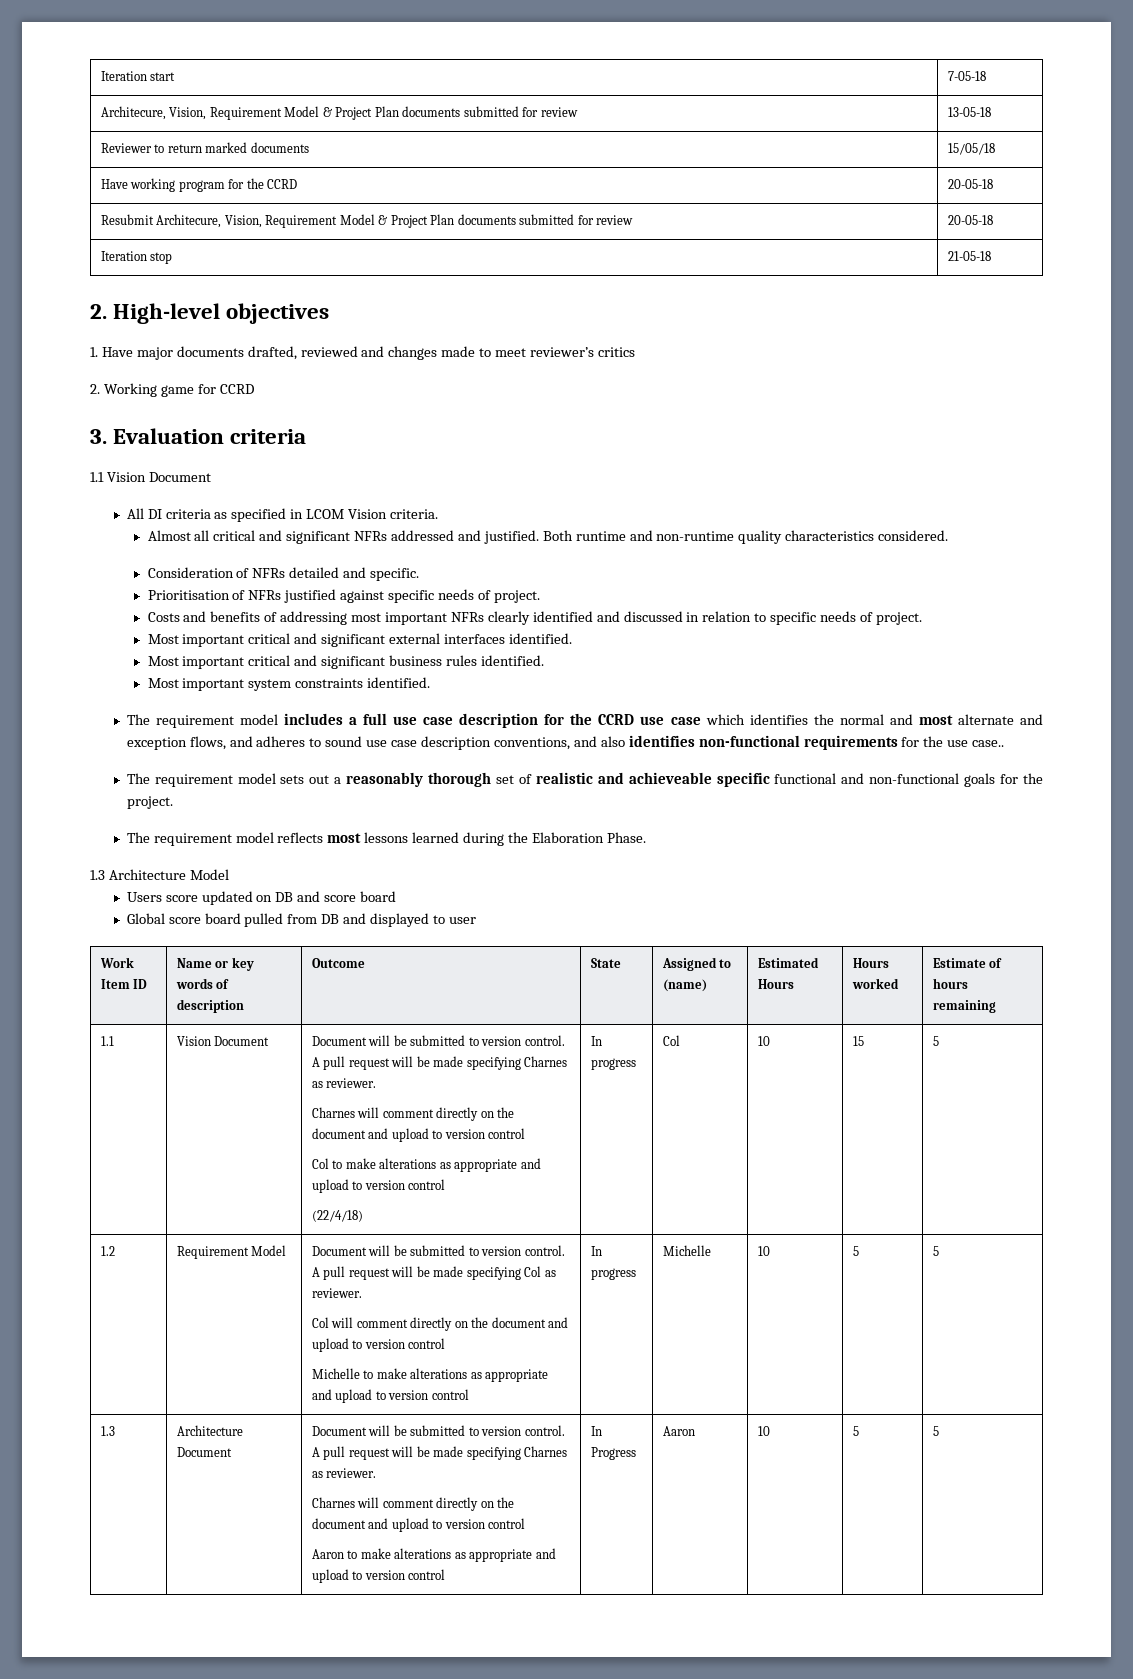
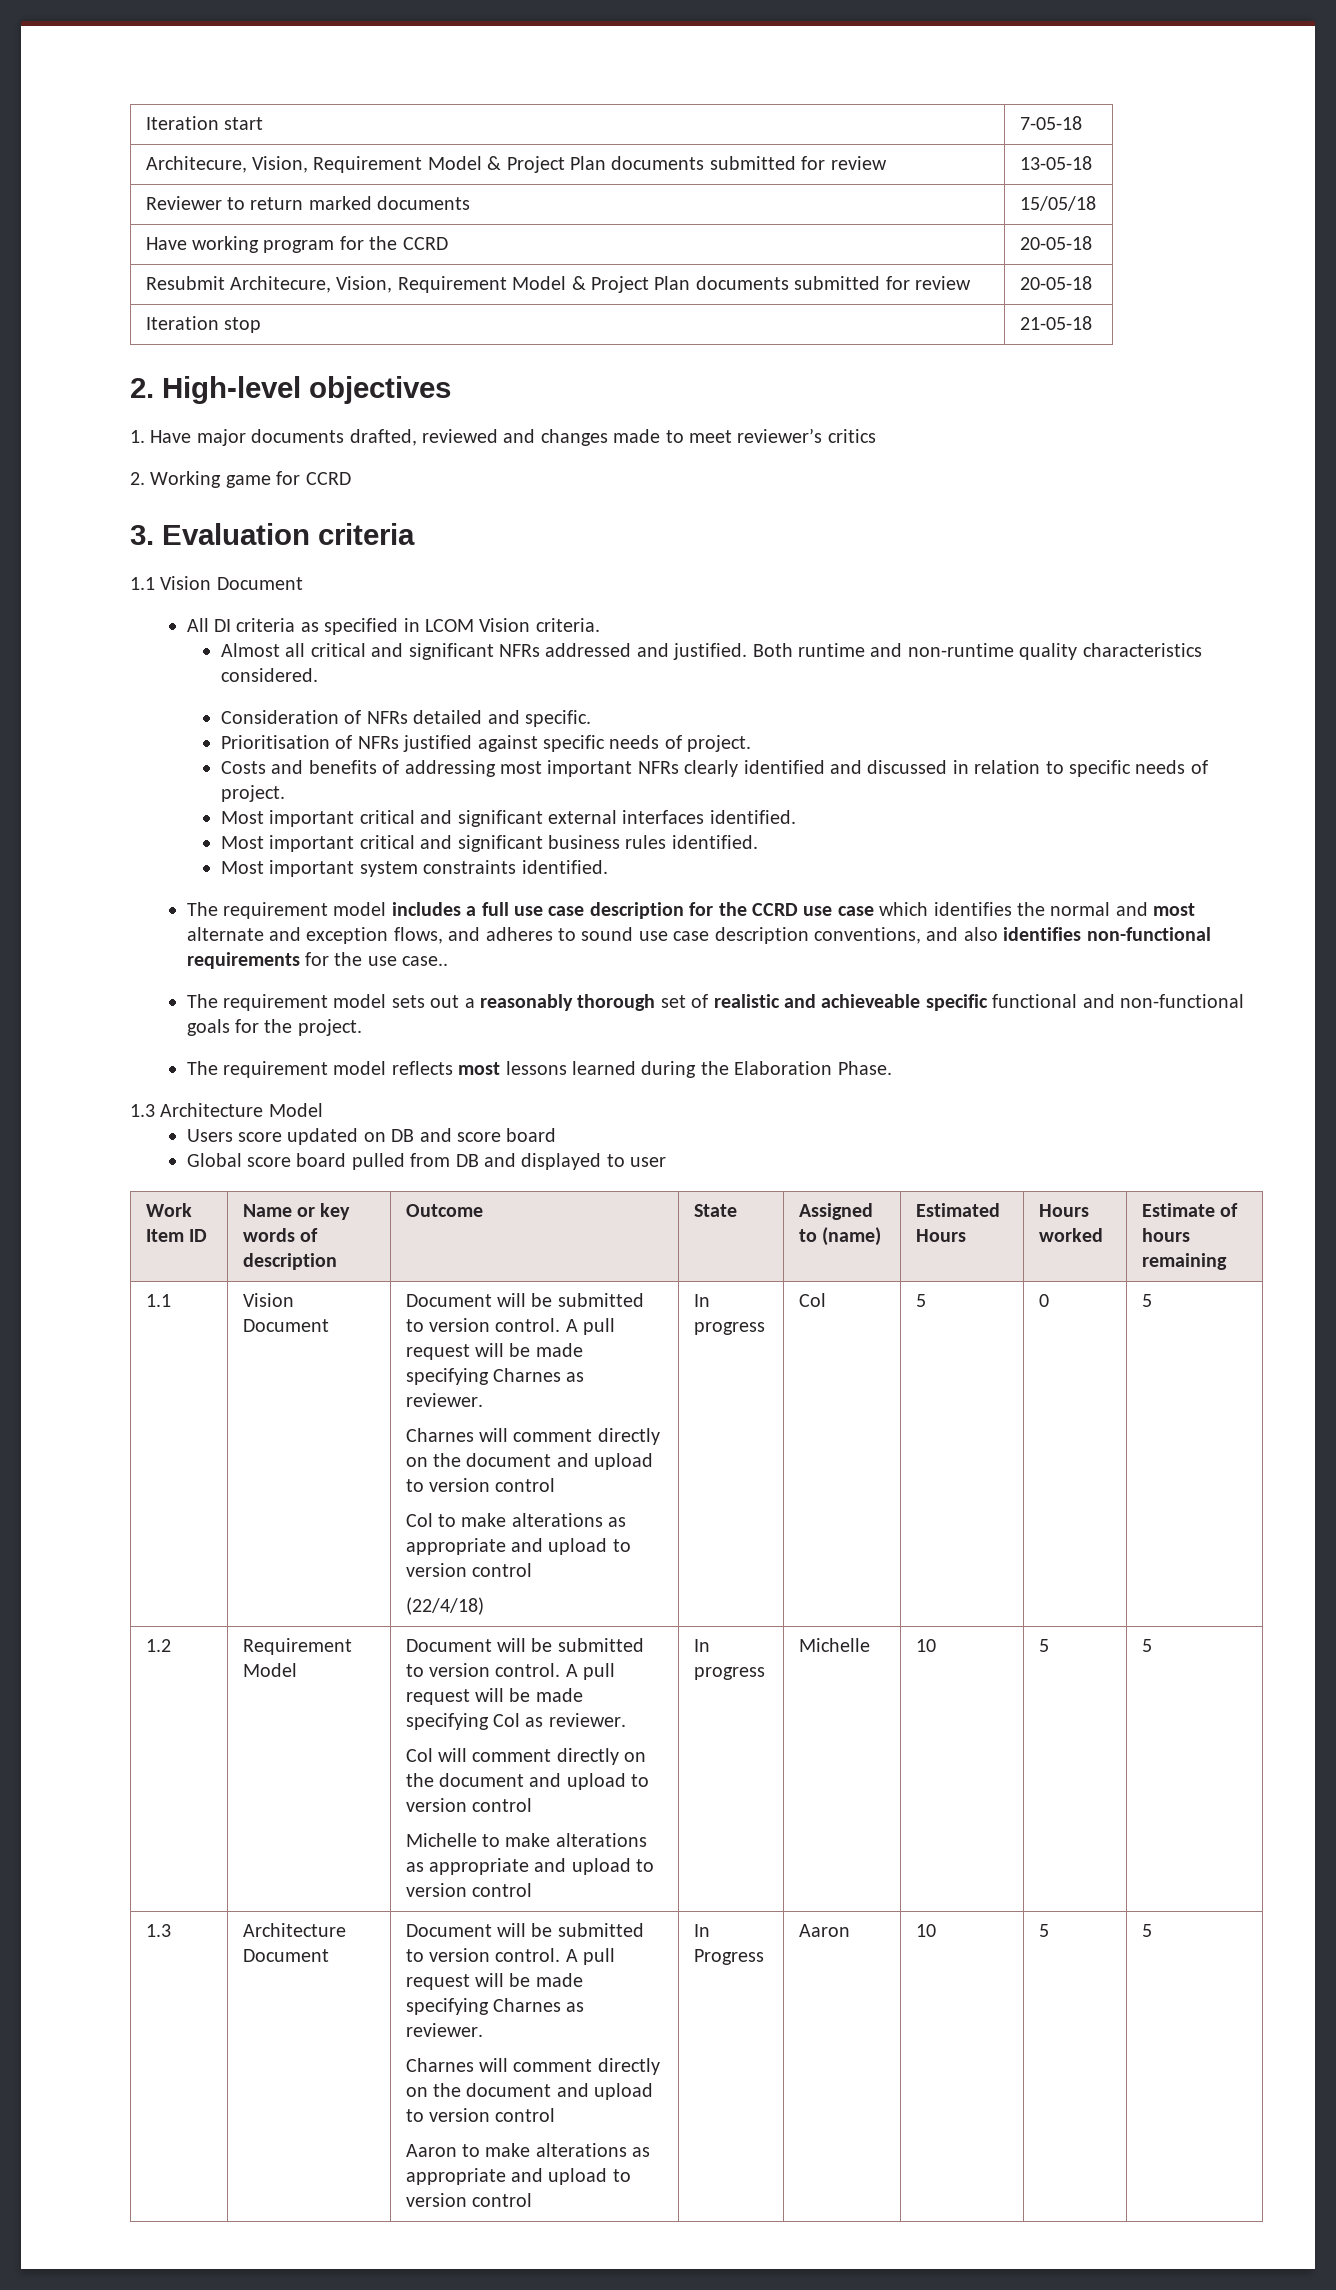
- 10 | 15
+ 5 | 0

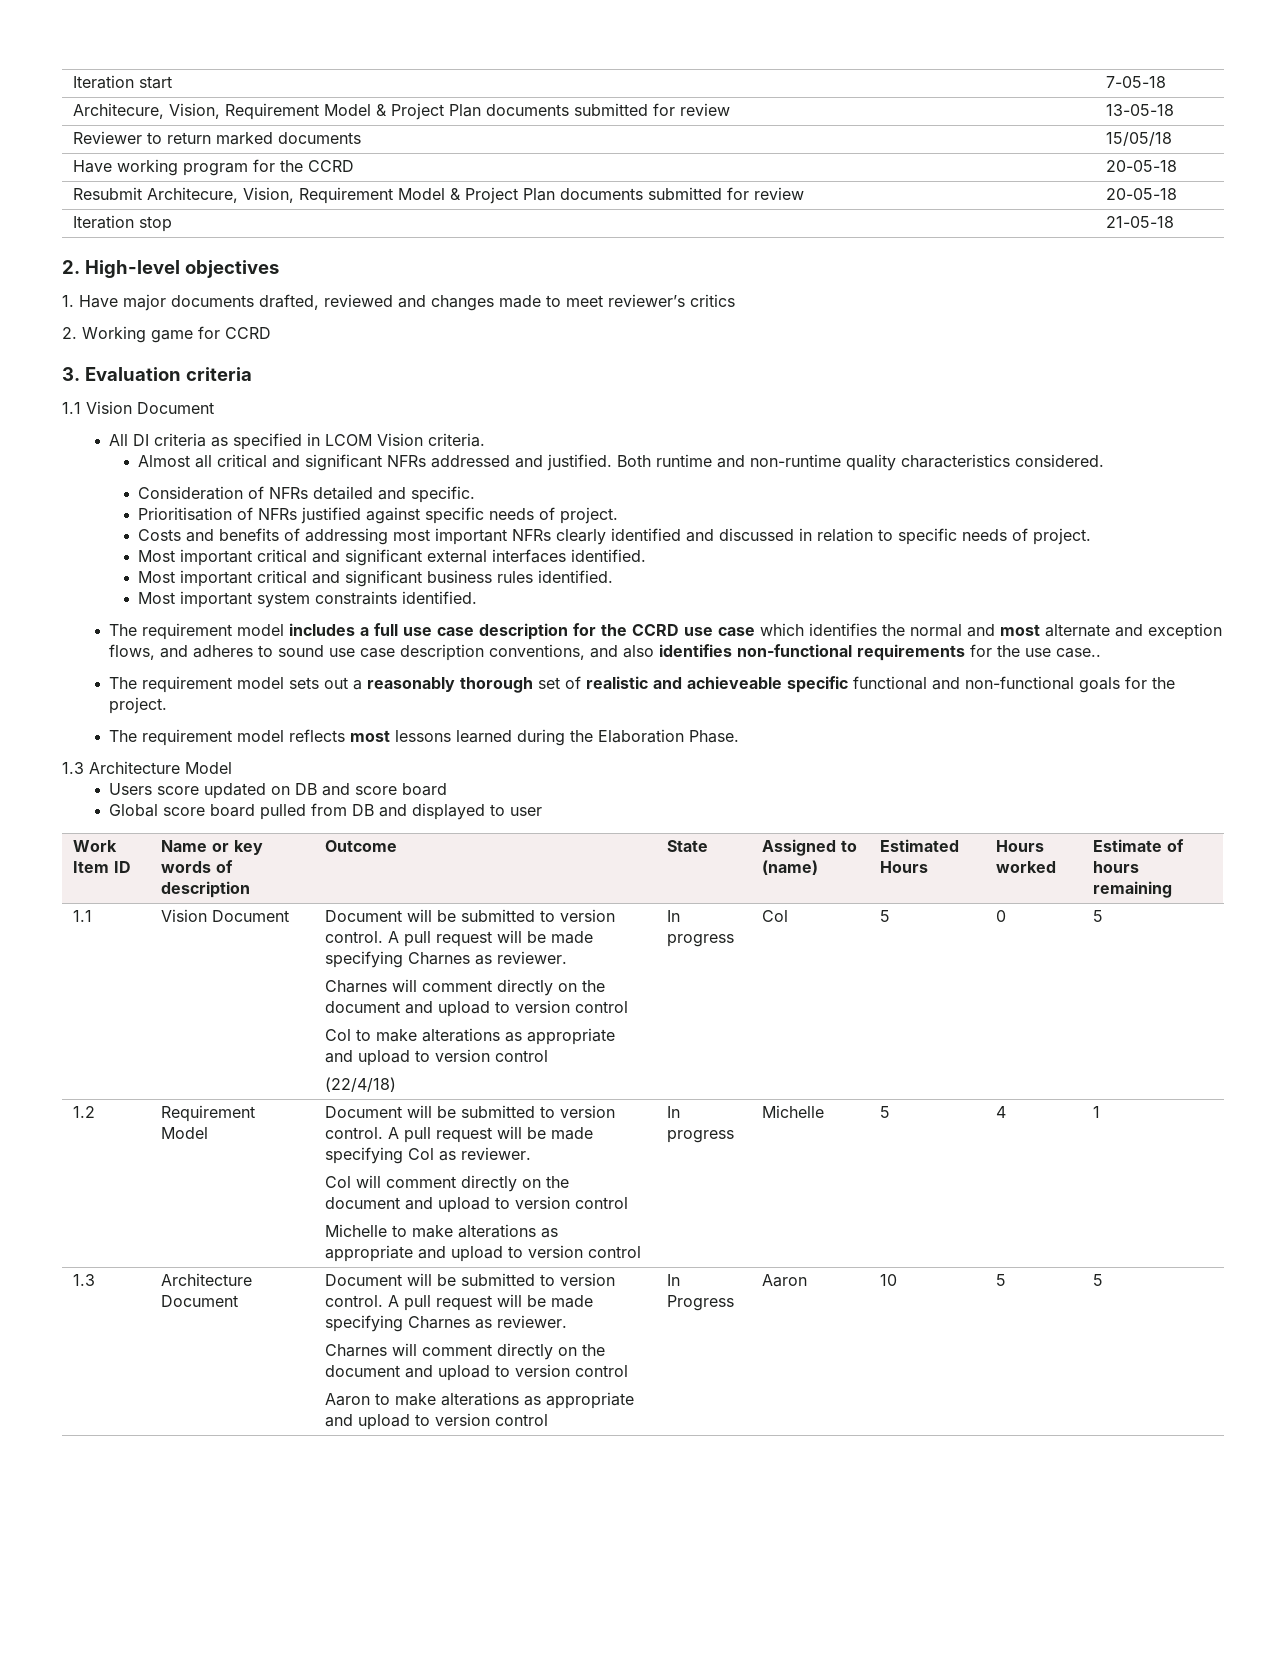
- Michelle | 10 | 5 | 5
+ Michelle | 5 | 4 | 1

